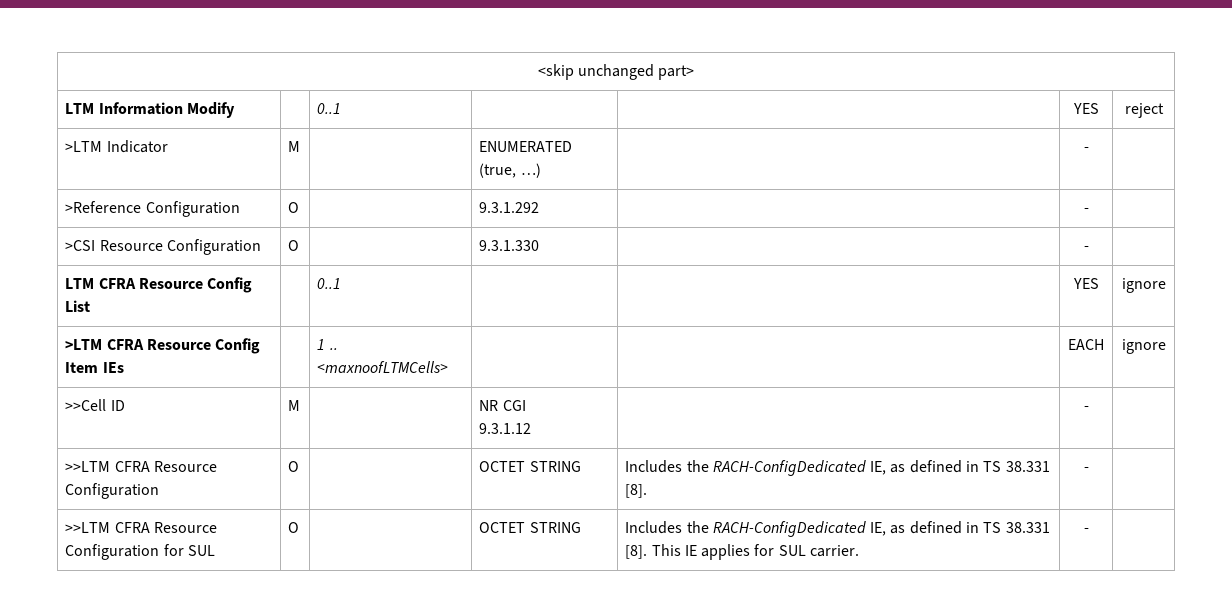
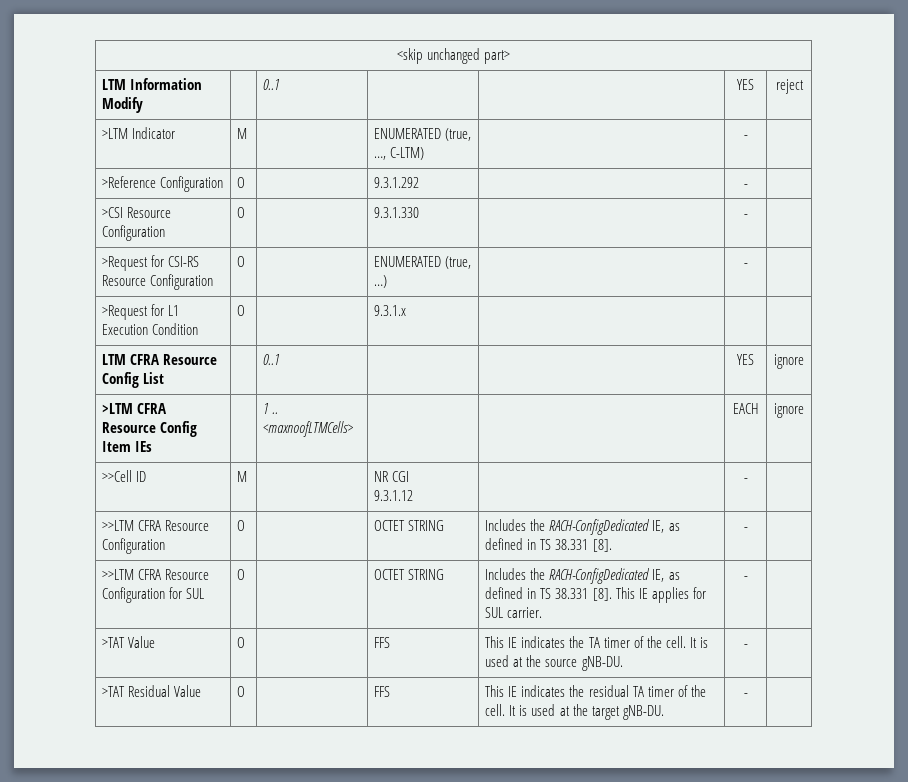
- >LTM Indicator | M | | ENUMERATED (true, …) | | - |
+ >LTM Indicator | M | | ENUMERATED (true, …, C-LTM) | | - |
+ >Request for CSI-RS Resource Configuration | O | | ENUMERATED (true, …) | | - |
+ >Request for L1 Execution Condition | O | | 9.3.1.x | | |
+ >TAT Value | O | | FFS | This IE indicates the TA timer of the cell. It is used at the source gNB-DU. | - |
+ >TAT Residual Value | O | | FFS | This IE indicates the residual TA timer of the cell. It is used at the target gNB-DU. | - |

